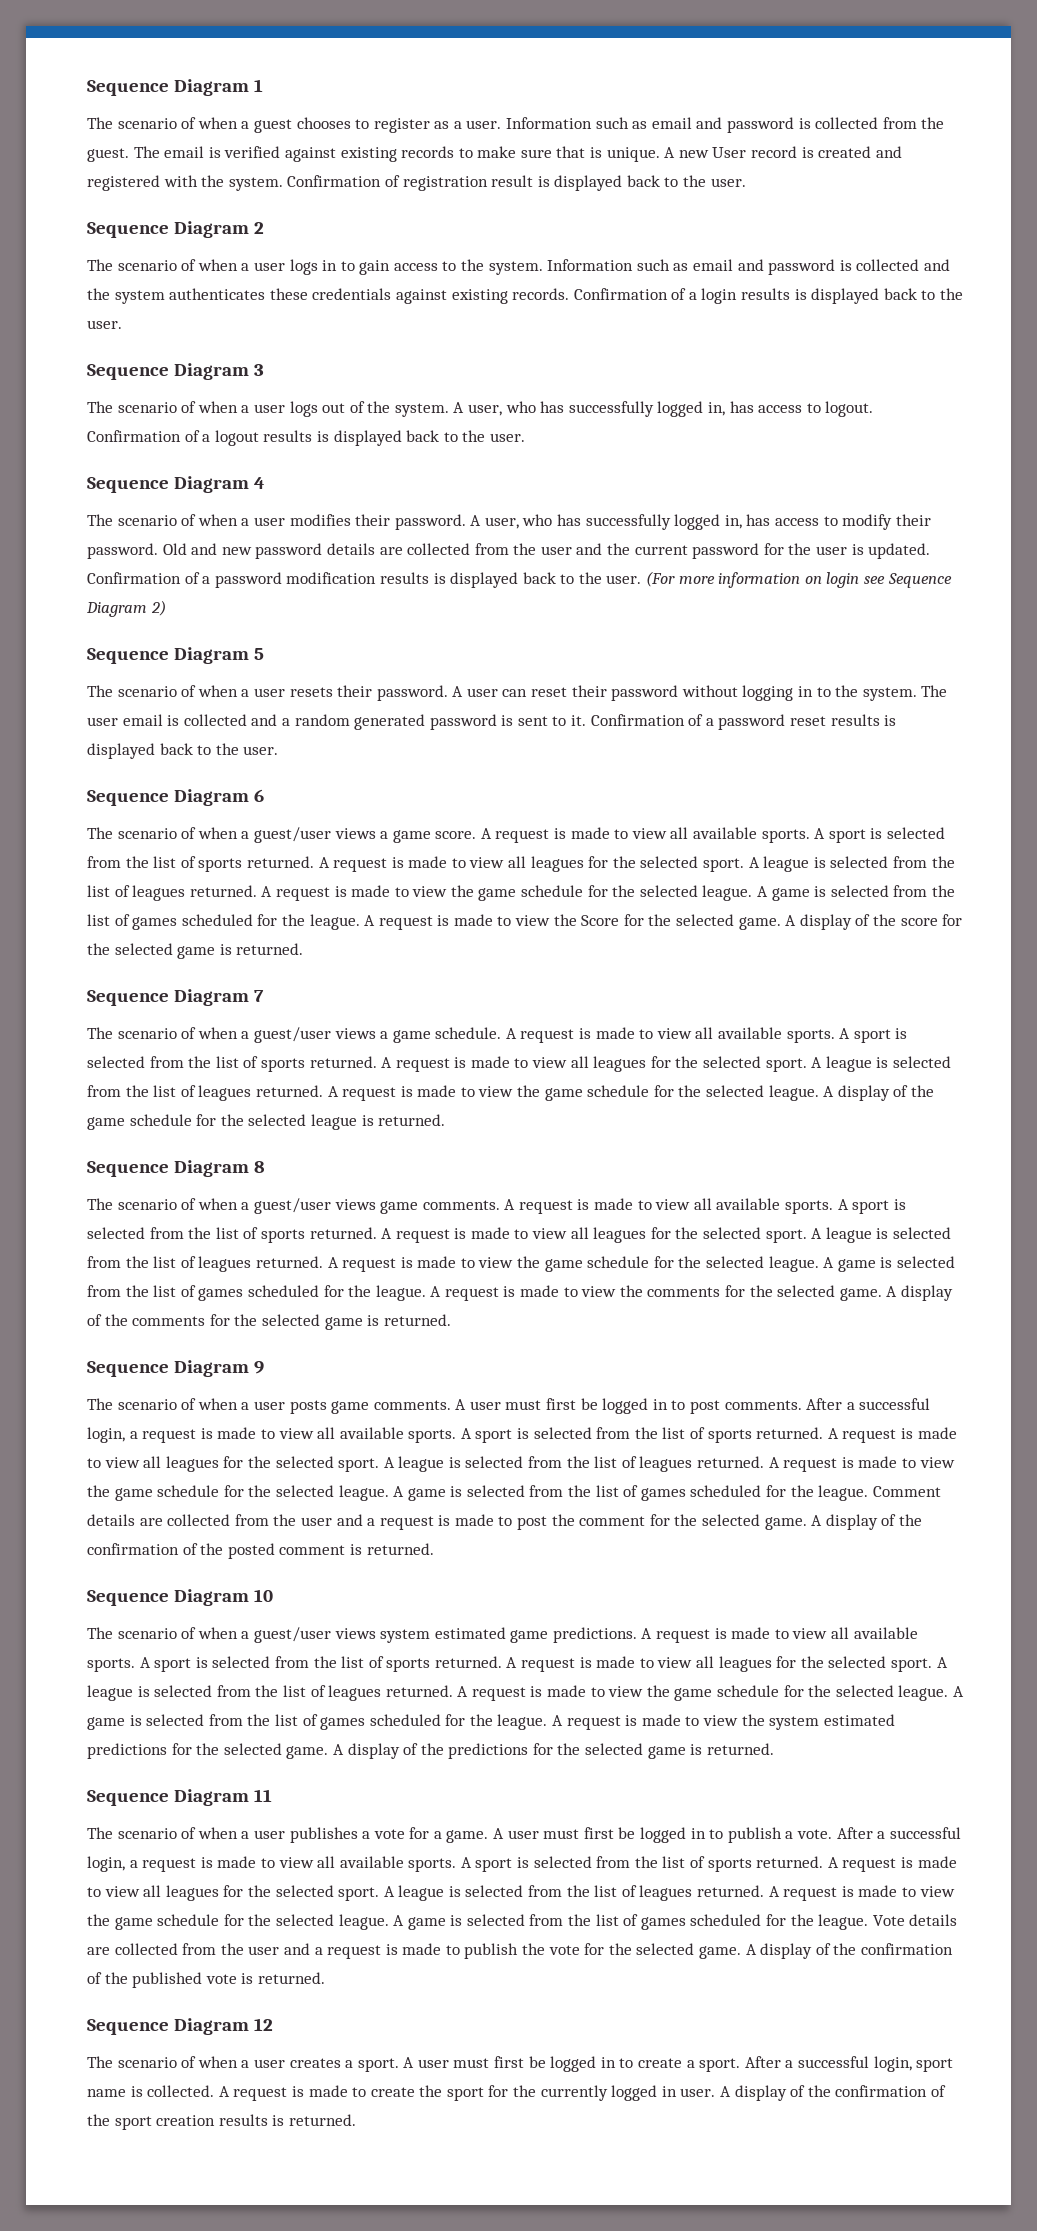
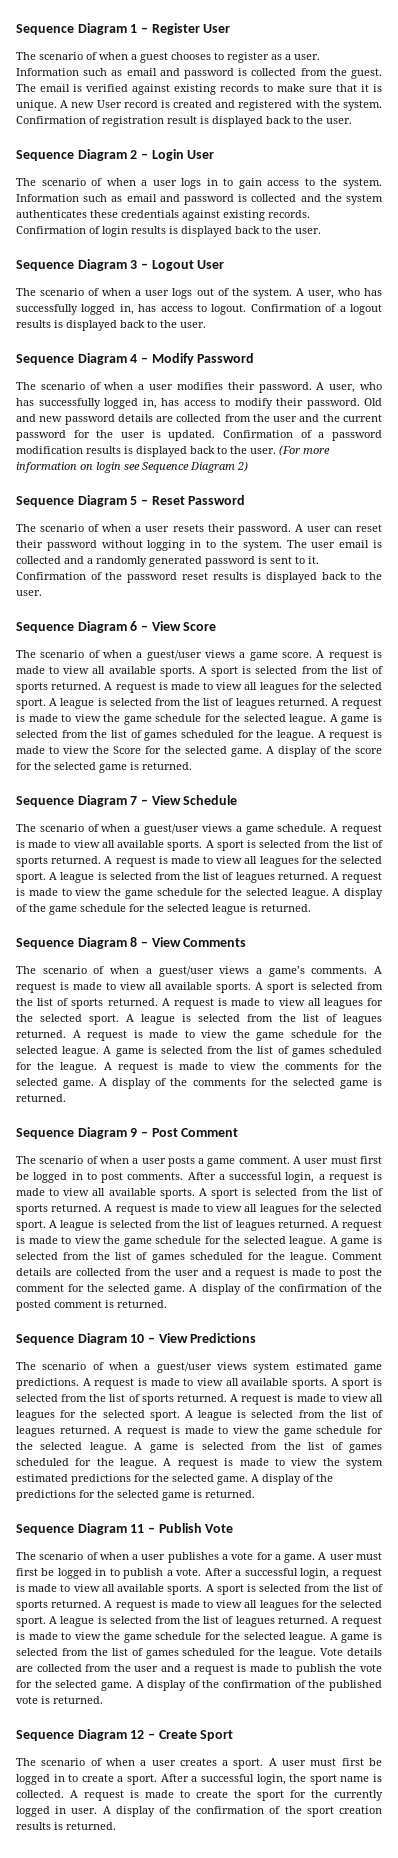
- Sequence Diagram 1
+ Sequence Diagram 1 – Register User
- The email is verified against existing records to make sure that is unique.
+ The email is verified against existing records to make sure that it is unique.
- Sequence Diagram 2
+ Sequence Diagram 2 – Login User
- Confirmation of a login results is displayed back to the user.
+ Confirmation of login results is displayed back to the user.
- Sequence Diagram 3
+ Sequence Diagram 3 – Logout User
- Sequence Diagram 4
+ Sequence Diagram 4 – Modify Password
- Sequence Diagram 5
+ Sequence Diagram 5 – Reset Password
- The user email is collected and a random generated password is sent to it.
+ The user email is collected and a randomly generated password is sent to it.
- Confirmation of a password reset results is displayed back to the user.
+ Confirmation of the password reset results is displayed back to the user.
- Sequence Diagram 6
+ Sequence Diagram 6 – View Score
- Sequence Diagram 7
+ Sequence Diagram 7 – View Schedule
- Sequence Diagram 8
- The scenario of when a guest/user views game comments.
+ Sequence Diagram 8 – View Comments
+ The scenario of when a guest/user views a game’s comments.
- Sequence Diagram 9
+ Sequence Diagram 9 – Post Comment
- The scenario of when a user posts game comments.
+ The scenario of when a user posts a game comment.
- Sequence Diagram 10
+ Sequence Diagram 10 – View Predictions
- Sequence Diagram 11
+ Sequence Diagram 11 – Publish Vote
- Sequence Diagram 12
+ Sequence Diagram 12 – Create Sport
- After a successful login, sport name is collected.
+ After a successful login, the sport name is collected.

